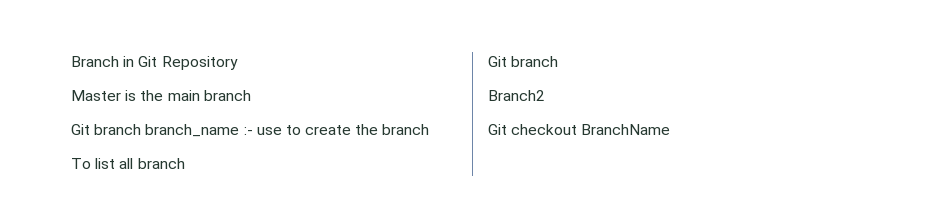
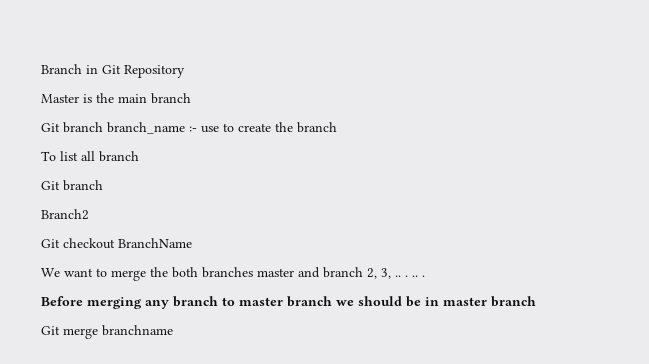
+ We want to merge the both branches master and branch 2, 3, .. . .. .
+ Before merging any branch to master branch we should be in master branch
+ Git merge branchname

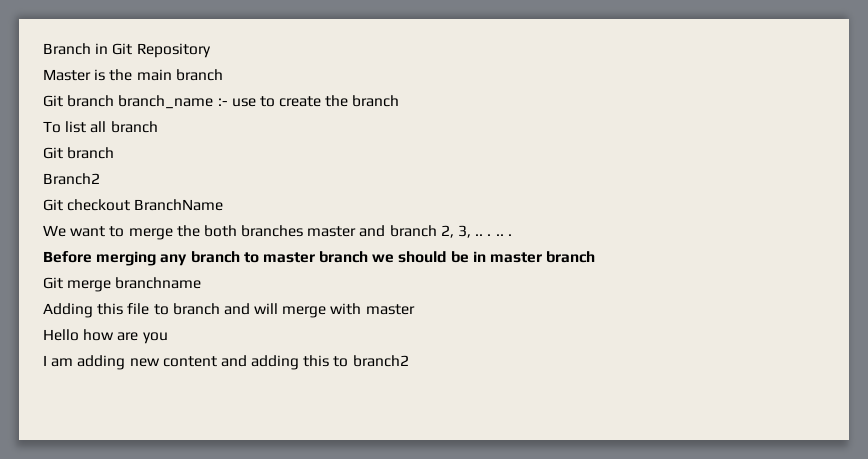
+ Adding this file to branch and will merge with master
+ Hello how are you
+ I am adding new content and adding this to branch2

